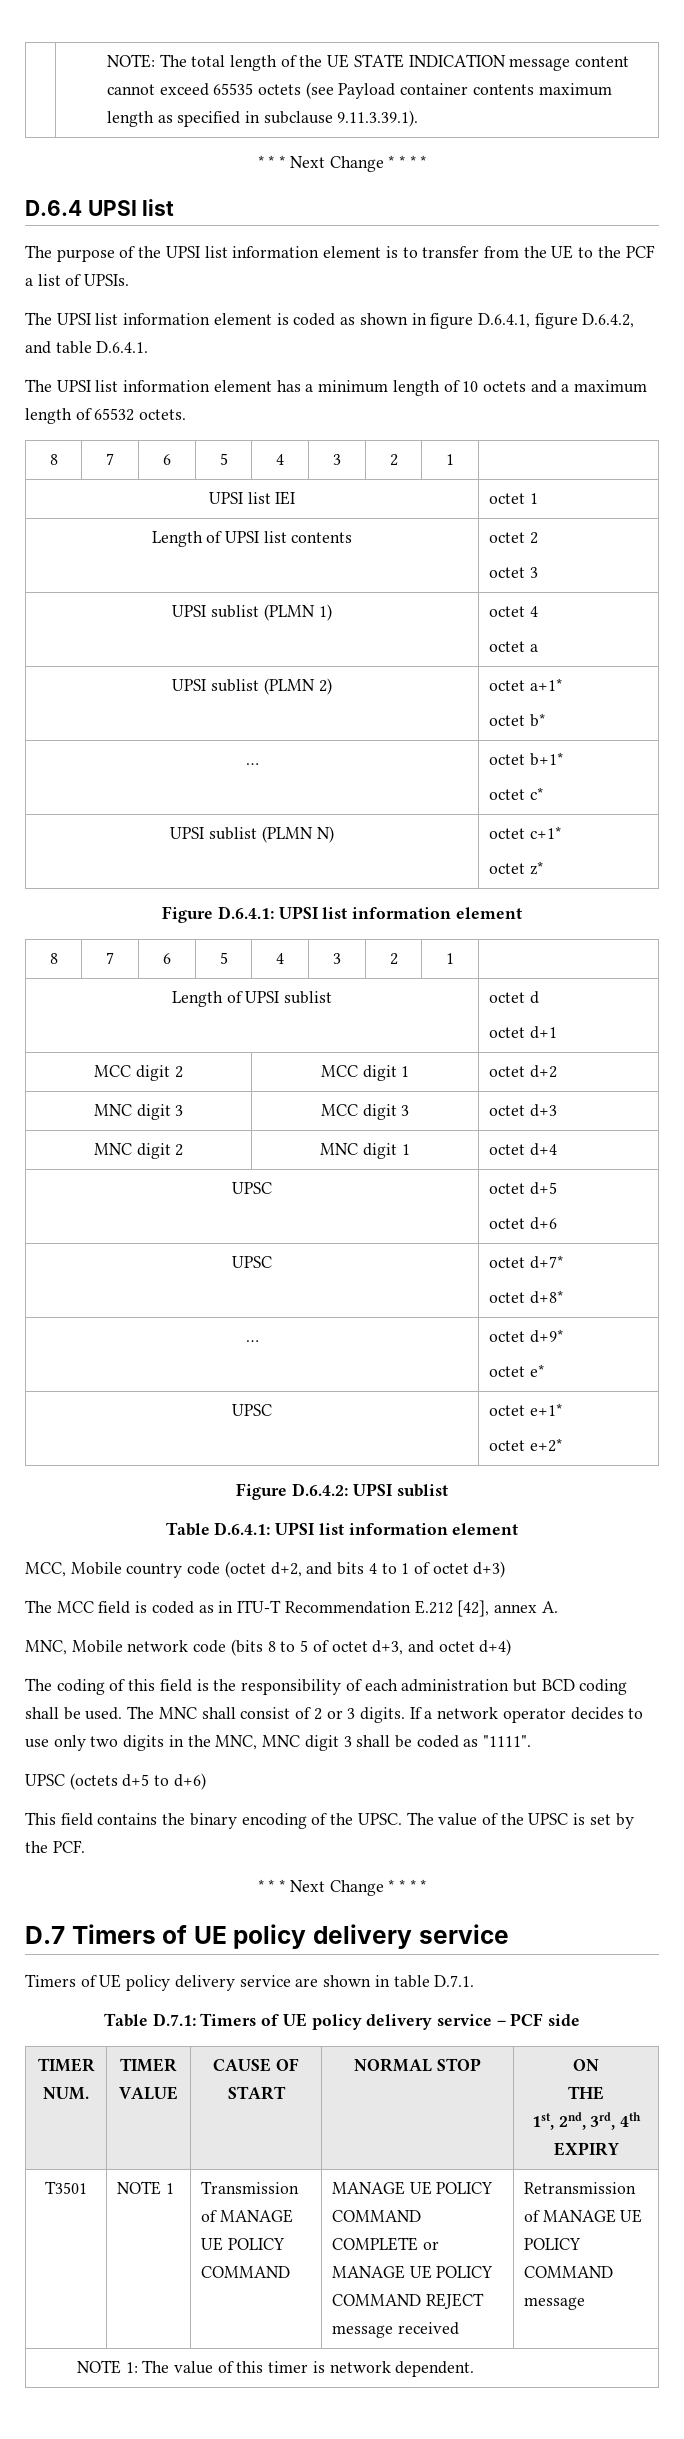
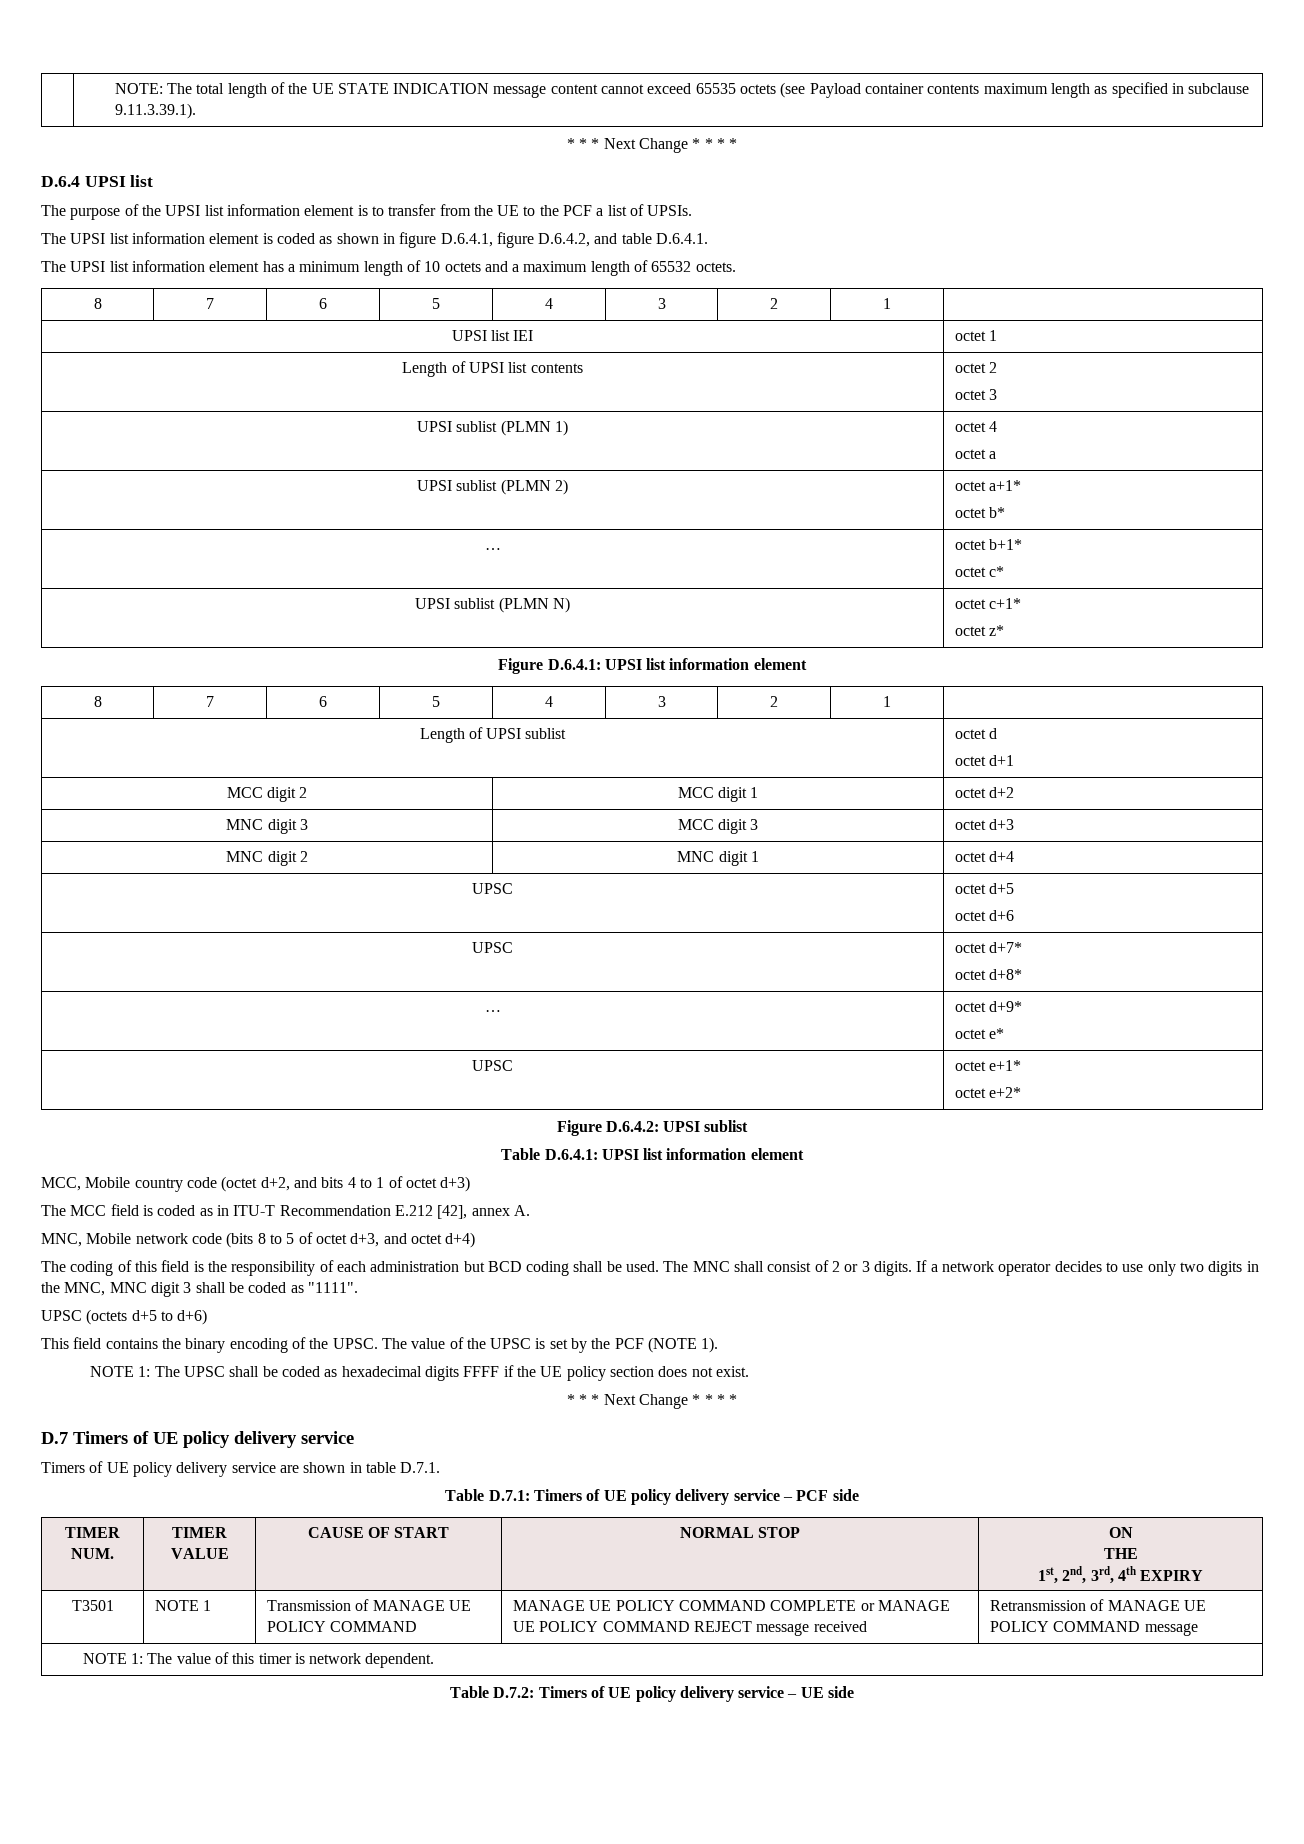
- The value of the UPSC is set by the PCF.
+ The value of the UPSC is set by the PCF (NOTE 1).
+ NOTE 1: The UPSC shall be coded as hexadecimal digits FFFF if the UE policy section does not exist.
+ Table D.7.2: Timers of UE policy delivery service – UE side

